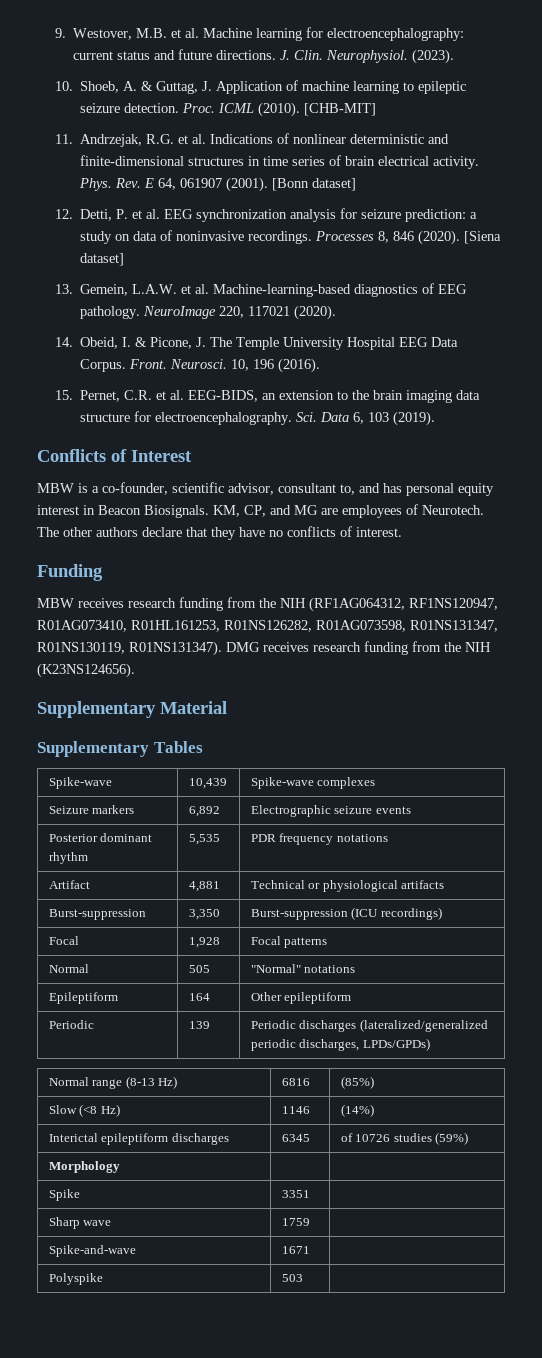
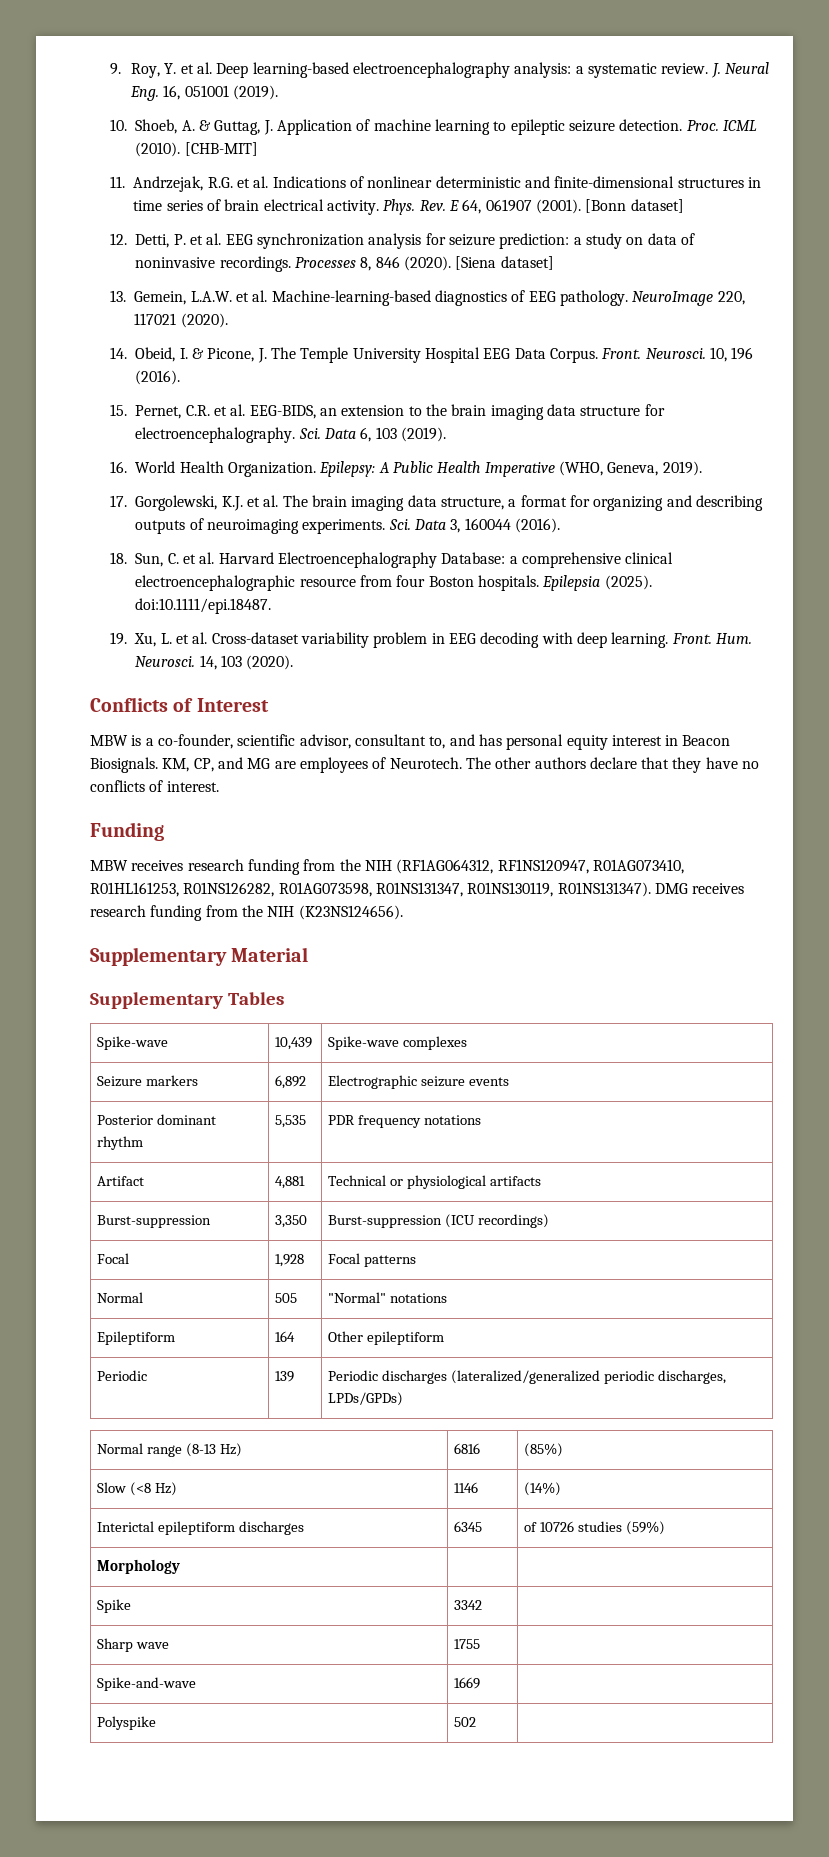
- 9. Westover, M.B. et al. Machine learning for electroencephalography: current status and future directions. J. Clin. Neurophysiol. (2023).
+ 9. Roy, Y. et al. Deep learning-based electroencephalography analysis: a systematic review. J. Neural Eng. 16, 051001 (2019).
+ 16. World Health Organization. Epilepsy: A Public Health Imperative (WHO, Geneva, 2019).
+ 17. Gorgolewski, K.J. et al. The brain imaging data structure, a format for organizing and describing outputs of neuroimaging experiments. Sci. Data 3, 160044 (2016).
+ 18. Sun, C. et al. Harvard Electroencephalography Database: a comprehensive clinical electroencephalographic resource from four Boston hospitals. Epilepsia (2025). doi:10.1111/epi.18487.
+ 19. Xu, L. et al. Cross-dataset variability problem in EEG decoding with deep learning. Front. Hum. Neurosci. 14, 103 (2020).
- Spike | 3351 |
+ Spike | 3342 |
- Sharp wave | 1759 |
+ Sharp wave | 1755 |
- Spike-and-wave | 1671 |
+ Spike-and-wave | 1669 |
- Polyspike | 503 |
+ Polyspike | 502 |

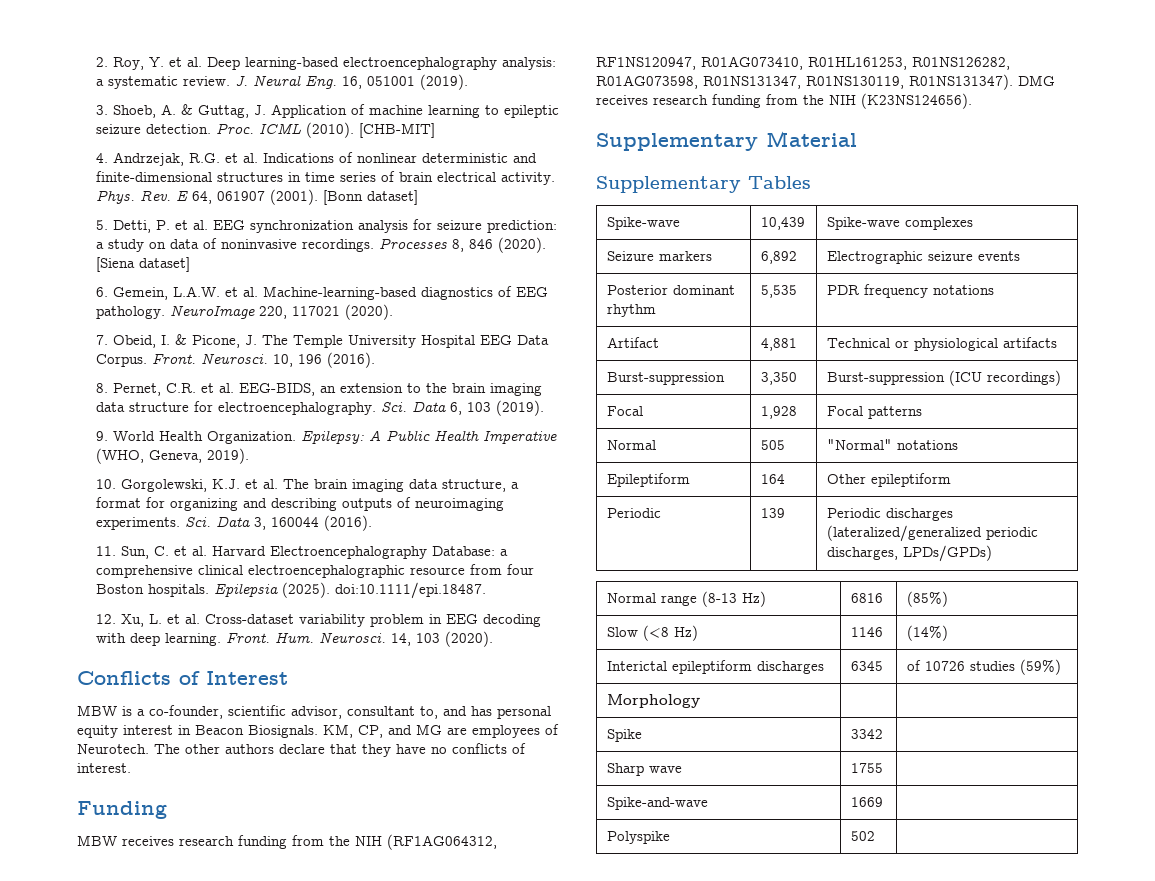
- 9. Roy, Y. et al. Deep learning-based electroencephalography analysis: a systematic review.
+ 2. Roy, Y. et al. Deep learning-based electroencephalography analysis: a systematic review.
- 10. Shoeb, A. & Guttag, J. Application of machine learning to epileptic seizure detection.
+ 3. Shoeb, A. & Guttag, J. Application of machine learning to epileptic seizure detection.
- 11. Andrzejak, R.G. et al. Indications of nonlinear deterministic and finite-dimensional structures in time series of brain electrical activity.
+ 4. Andrzejak, R.G. et al. Indications of nonlinear deterministic and finite-dimensional structures in time series of brain electrical activity.
- 12. Detti, P. et al. EEG synchronization analysis for seizure prediction: a study on data of noninvasive recordings.
+ 5. Detti, P. et al. EEG synchronization analysis for seizure prediction: a study on data of noninvasive recordings.
- 13. Gemein, L.A.W. et al. Machine-learning-based diagnostics of EEG pathology.
+ 6. Gemein, L.A.W. et al. Machine-learning-based diagnostics of EEG pathology.
- 14. Obeid, I. & Picone, J. The Temple University Hospital EEG Data Corpus.
+ 7. Obeid, I. & Picone, J. The Temple University Hospital EEG Data Corpus.
- 15. Pernet, C.R. et al. EEG-BIDS, an extension to the brain imaging data structure for electroencephalography.
+ 8. Pernet, C.R. et al. EEG-BIDS, an extension to the brain imaging data structure for electroencephalography.
- 16. World Health Organization.
+ 9. World Health Organization.
- 17. Gorgolewski, K.J. et al. The brain imaging data structure, a format for organizing and describing outputs of neuroimaging experiments.
+ 10. Gorgolewski, K.J. et al. The brain imaging data structure, a format for organizing and describing outputs of neuroimaging experiments.
- 18. Sun, C. et al. Harvard Electroencephalography Database: a comprehensive clinical electroencephalographic resource from four Boston hospitals.
+ 11. Sun, C. et al. Harvard Electroencephalography Database: a comprehensive clinical electroencephalographic resource from four Boston hospitals.
- 19. Xu, L. et al. Cross-dataset variability problem in EEG decoding with deep learning.
+ 12. Xu, L. et al. Cross-dataset variability problem in EEG decoding with deep learning.

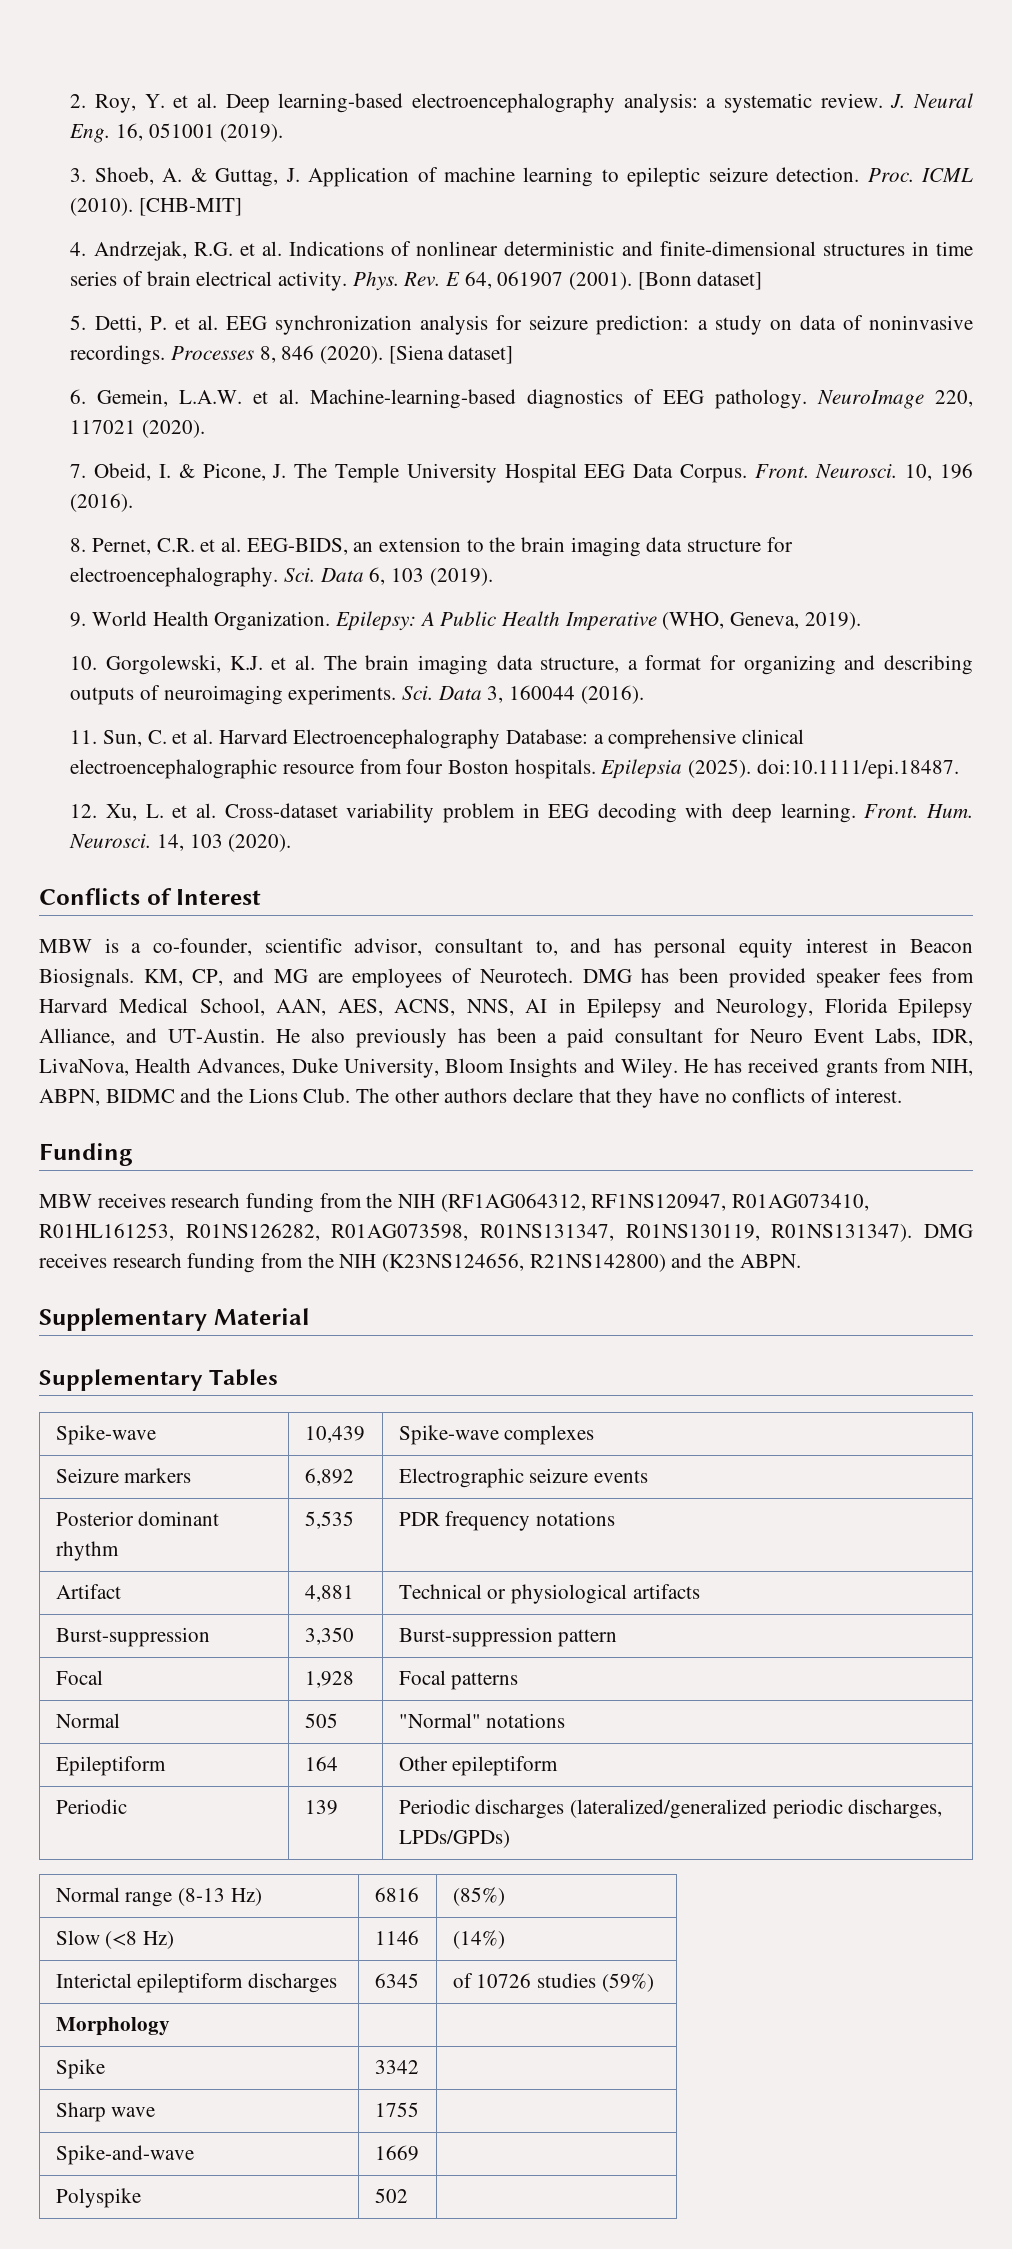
+ DMG has been provided speaker fees from Harvard Medical School, AAN, AES, ACNS, NNS, AI in Epilepsy and Neurology, Florida Epilepsy Alliance, and UT-Austin. He also previously has been a paid consultant for Neuro Event Labs, IDR, LivaNova, Health Advances, Duke University, Bloom Insights and Wiley. He has received grants from NIH, ABPN, BIDMC and the Lions Club.
- DMG receives research funding from the NIH (K23NS124656).
+ DMG receives research funding from the NIH (K23NS124656, R21NS142800) and the ABPN.
- Burst-suppression | 3,350 | Burst-suppression (ICU recordings)
+ Burst-suppression | 3,350 | Burst-suppression pattern

